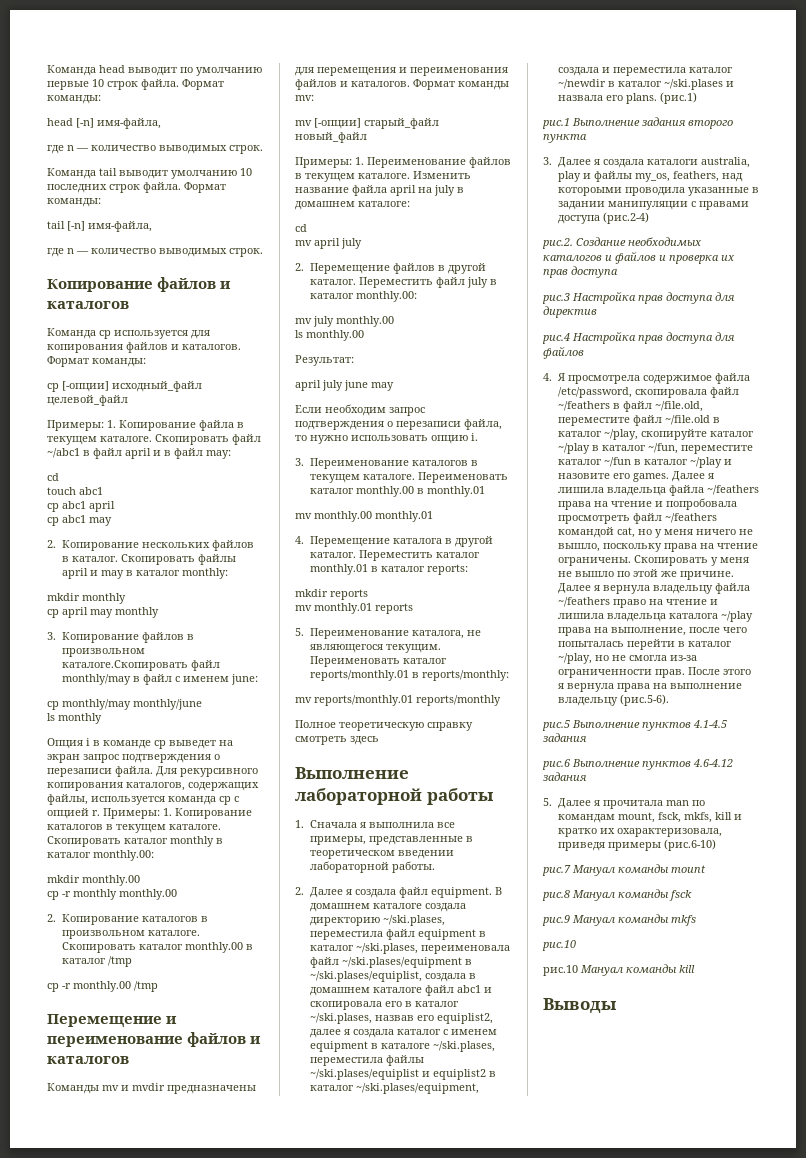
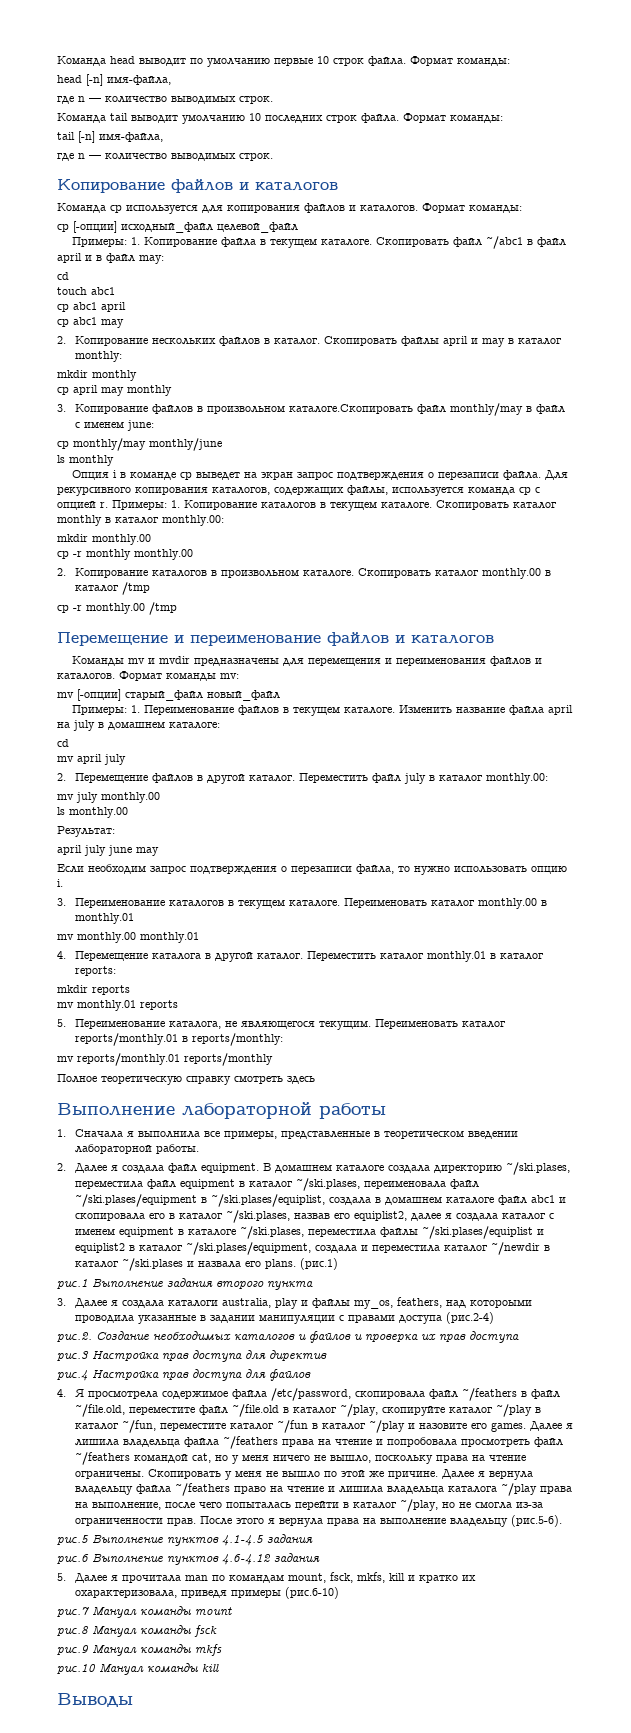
  рис.9 Мануал команды mkfs
- рис.10

